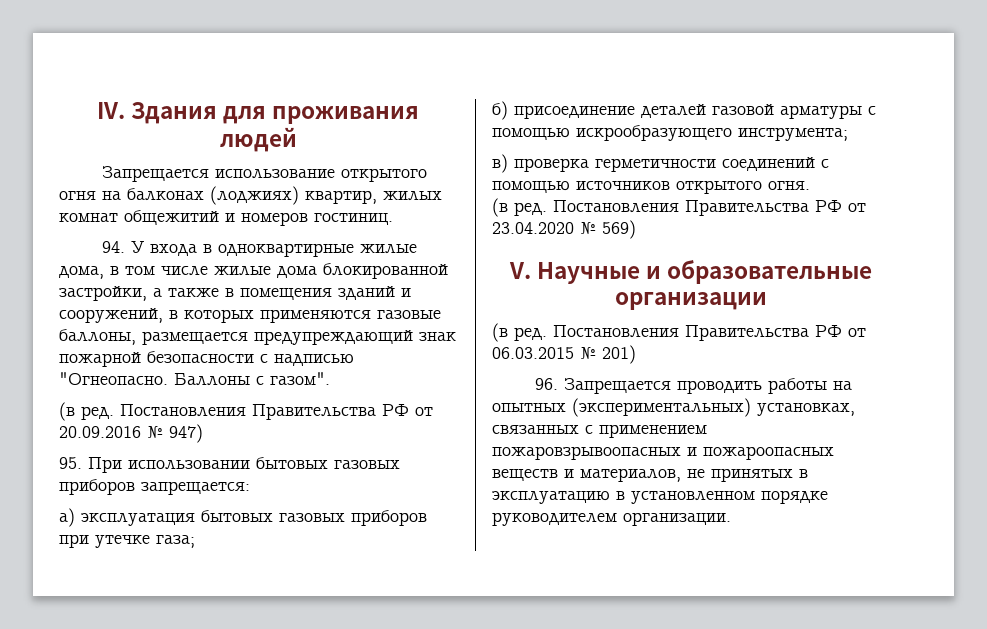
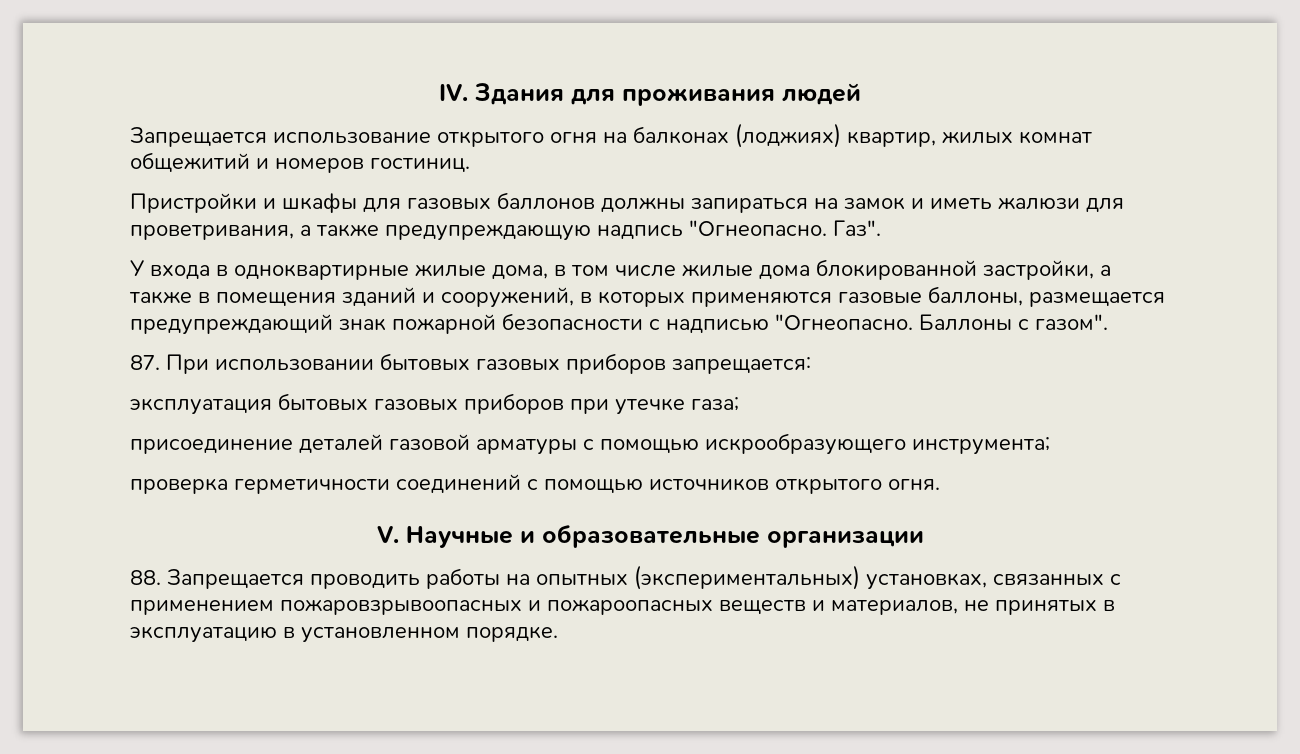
- 94. У входа в одноквартирные жилые дома, в том числе жилые дома блокированной застройки, а также в помещения зданий и сооружений, в которых применяются газовые баллоны, размещается предупреждающий знак пожарной безопасности с надписью "Огнеопасно.
+ Пристройки и шкафы для газовых баллонов должны запираться на замок и иметь жалюзи для проветривания, а также предупреждающую надпись "Огнеопасно. Газ".
+ У входа в одноквартирные жилые дома, в том числе жилые дома блокированной застройки, а также в помещения зданий и сооружений, в которых применяются газовые баллоны, размещается предупреждающий знак пожарной безопасности с надписью "Огнеопасно.
- (в ред. Постановления Правительства РФ от 20.09.2016 № 947)
- 95. При использовании бытовых газовых приборов запрещается:
+ 87. При использовании бытовых газовых приборов запрещается:
- а) эксплуатация бытовых газовых приборов при утечке газа;
+ эксплуатация бытовых газовых приборов при утечке газа;
- б) присоединение деталей газовой арматуры с помощью искрообразующего инструмента;
+ присоединение деталей газовой арматуры с помощью искрообразующего инструмента;
- в) проверка герметичности соединений с помощью источников открытого огня.
+ проверка герметичности соединений с помощью источников открытого огня.
- (в ред. Постановления Правительства РФ от 23.04.2020 № 569)
- (в ред. Постановления Правительства РФ от 06.03.2015 № 201)
- 96. Запрещается проводить работы на опытных (экспериментальных) установках, связанных с применением пожаровзрывоопасных и пожароопасных веществ и материалов, не принятых в эксплуатацию в установленном порядке руководителем организации.
+ 88. Запрещается проводить работы на опытных (экспериментальных) установках, связанных с применением пожаровзрывоопасных и пожароопасных веществ и материалов, не принятых в эксплуатацию в установленном порядке.

